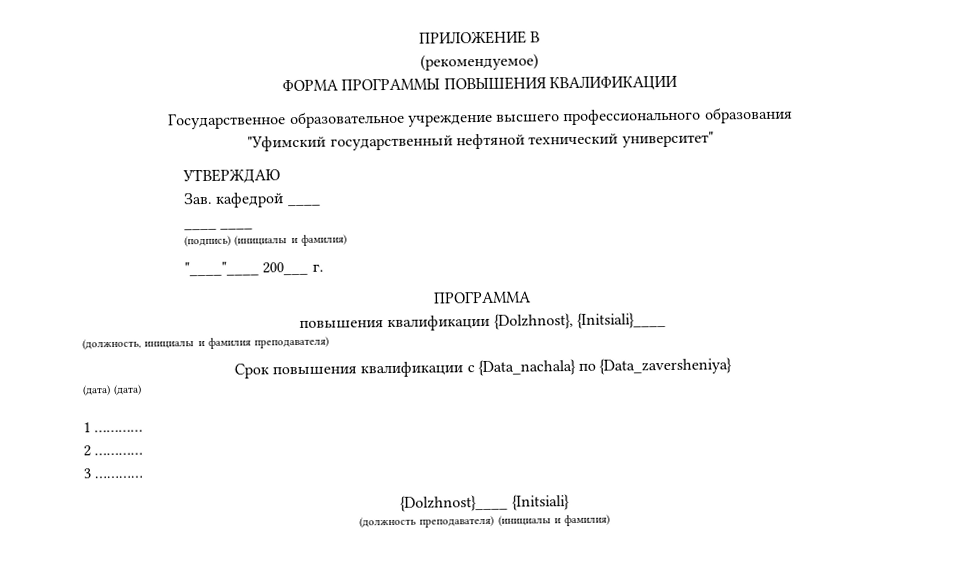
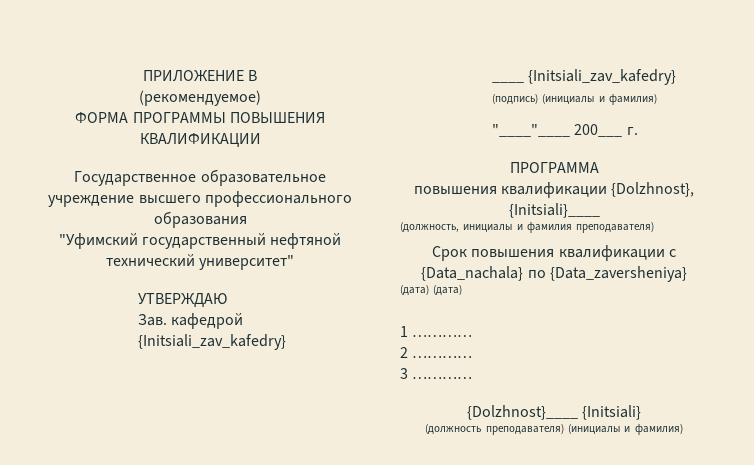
- Зав. кафедрой ____
- ____ ____
+ Зав. кафедрой {Initsiali_zav_kafedry}
+ ____ {Initsiali_zav_kafedry}

